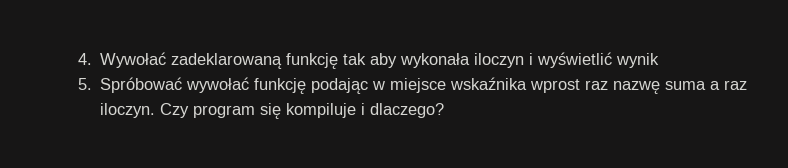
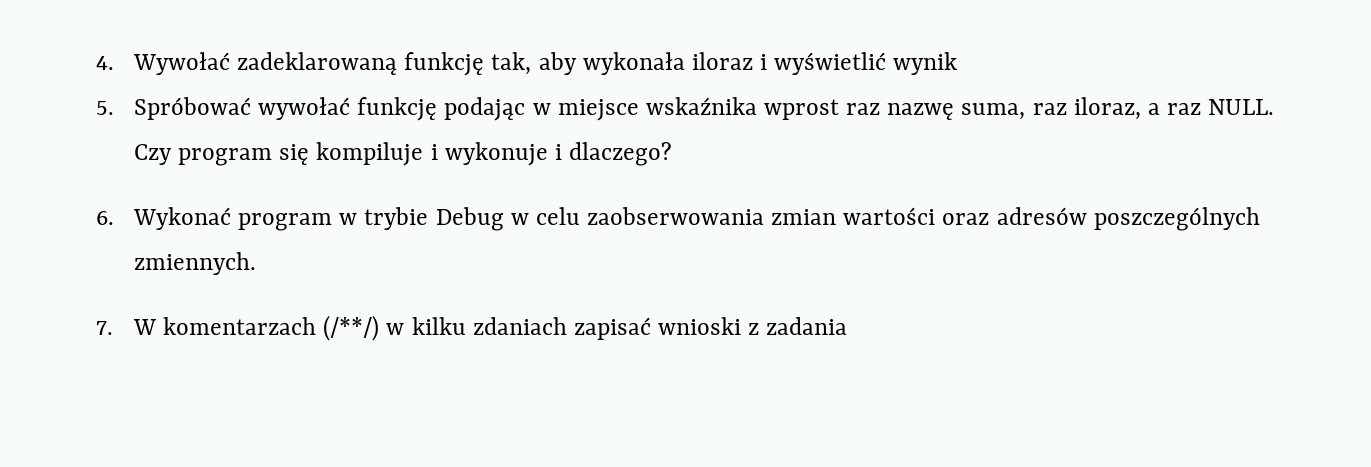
- 4. Wywołać zadeklarowaną funkcję tak aby wykonała iloczyn i wyświetlić wynik
+ 4. Wywołać zadeklarowaną funkcję tak, aby wykonała iloraz i wyświetlić wynik
- 5. Spróbować wywołać funkcję podając w miejsce wskaźnika wprost raz nazwę suma a raz iloczyn.
+ 5. Spróbować wywołać funkcję podając w miejsce wskaźnika wprost raz nazwę suma, raz iloraz, a raz NULL.
- Czy program się kompiluje i dlaczego?
+ Czy program się kompiluje i wykonuje i dlaczego?
+ 6. Wykonać program w trybie Debug w celu zaobserwowania zmian wartości oraz adresów poszczególnych zmiennych.
+ 7. W komentarzach (/**/) w kilku zdaniach zapisać wnioski z zadania

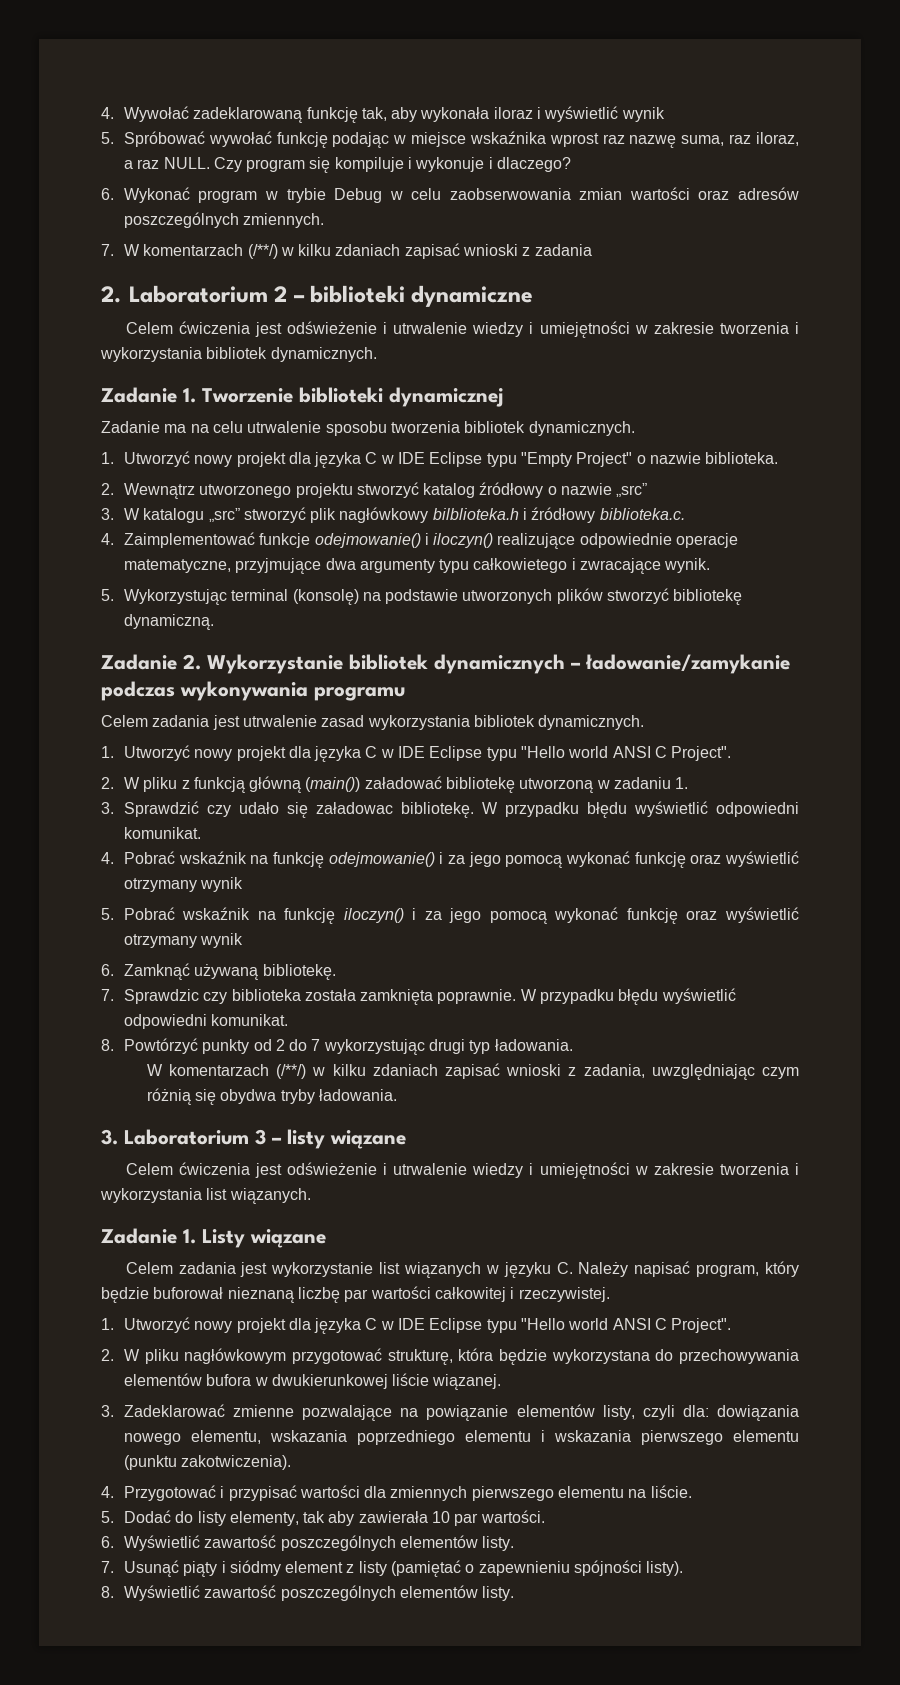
+ 2. Laboratorium 2 – biblioteki dynamiczne
+ Celem ćwiczenia jest odświeżenie i utrwalenie wiedzy i umiejętności w zakresie tworzenia i wykorzystania bibliotek dynamicznych.
+ Zadanie 1. Tworzenie biblioteki dynamicznej
+ Zadanie ma na celu utrwalenie sposobu tworzenia bibliotek dynamicznych.
+ 1. Utworzyć nowy projekt dla języka C w IDE Eclipse typu "Empty Project" o nazwie biblioteka.
+ 2. Wewnątrz utworzonego projektu stworzyć katalog źródłowy o nazwie „src”
+ 3. W katalogu „src” stworzyć plik nagłówkowy bilblioteka.h i źródłowy biblioteka.c.
+ 4. Zaimplementować funkcje odejmowanie() i iloczyn() realizujące odpowiednie operacje matematyczne, przyjmujące dwa argumenty typu całkowietego i zwracające wynik.
+ 5. Wykorzystując terminal (konsolę) na podstawie utworzonych plików stworzyć bibliotekę dynamiczną.
+ Zadanie 2. Wykorzystanie bibliotek dynamicznych – ładowanie/zamykanie podczas wykonywania programu
+ Celem zadania jest utrwalenie zasad wykorzystania bibliotek dynamicznych.
+ 1. Utworzyć nowy projekt dla języka C w IDE Eclipse typu "Hello world ANSI C Project".
+ 2. W pliku z funkcją główną (main()) załadować bibliotekę utworzoną w zadaniu 1.
+ 3. Sprawdzić czy udało się załadowac bibliotekę. W przypadku błędu wyświetlić odpowiedni komunikat.
+ 4. Pobrać wskaźnik na funkcję odejmowanie() i za jego pomocą wykonać funkcję oraz wyświetlić otrzymany wynik
+ 5. Pobrać wskaźnik na funkcję iloczyn() i za jego pomocą wykonać funkcję oraz wyświetlić otrzymany wynik
+ 6. Zamknąć używaną bibliotekę.
+ 7. Sprawdzic czy biblioteka została zamknięta poprawnie. W przypadku błędu wyświetlić odpowiedni komunikat.
+ 8. Powtórzyć punkty od 2 do 7 wykorzystując drugi typ ładowania.
+ W komentarzach (/**/) w kilku zdaniach zapisać wnioski z zadania, uwzględniając czym różnią się obydwa tryby ładowania.
+ 3. Laboratorium 3 – listy wiązane
+ Celem ćwiczenia jest odświeżenie i utrwalenie wiedzy i umiejętności w zakresie tworzenia i wykorzystania list wiązanych.
+ Zadanie 1. Listy wiązane
+ Celem zadania jest wykorzystanie list wiązanych w języku C. Należy napisać program, który będzie buforował nieznaną liczbę par wartości całkowitej i rzeczywistej.
+ 1. Utworzyć nowy projekt dla języka C w IDE Eclipse typu "Hello world ANSI C Project".
+ 2. W pliku nagłówkowym przygotować strukturę, która będzie wykorzystana do przechowywania elementów bufora w dwukierunkowej liście wiązanej.
+ 3. Zadeklarować zmienne pozwalające na powiązanie elementów listy, czyli dla: dowiązania nowego elementu, wskazania poprzedniego elementu i wskazania pierwszego elementu (punktu zakotwiczenia).
+ 4. Przygotować i przypisać wartości dla zmiennych pierwszego elementu na liście.
+ 5. Dodać do listy elementy, tak aby zawierała 10 par wartości.
+ 6. Wyświetlić zawartość poszczególnych elementów listy.
+ 7. Usunąć piąty i siódmy element z listy (pamiętać o zapewnieniu spójności listy).
+ 8. Wyświetlić zawartość poszczególnych elementów listy.

